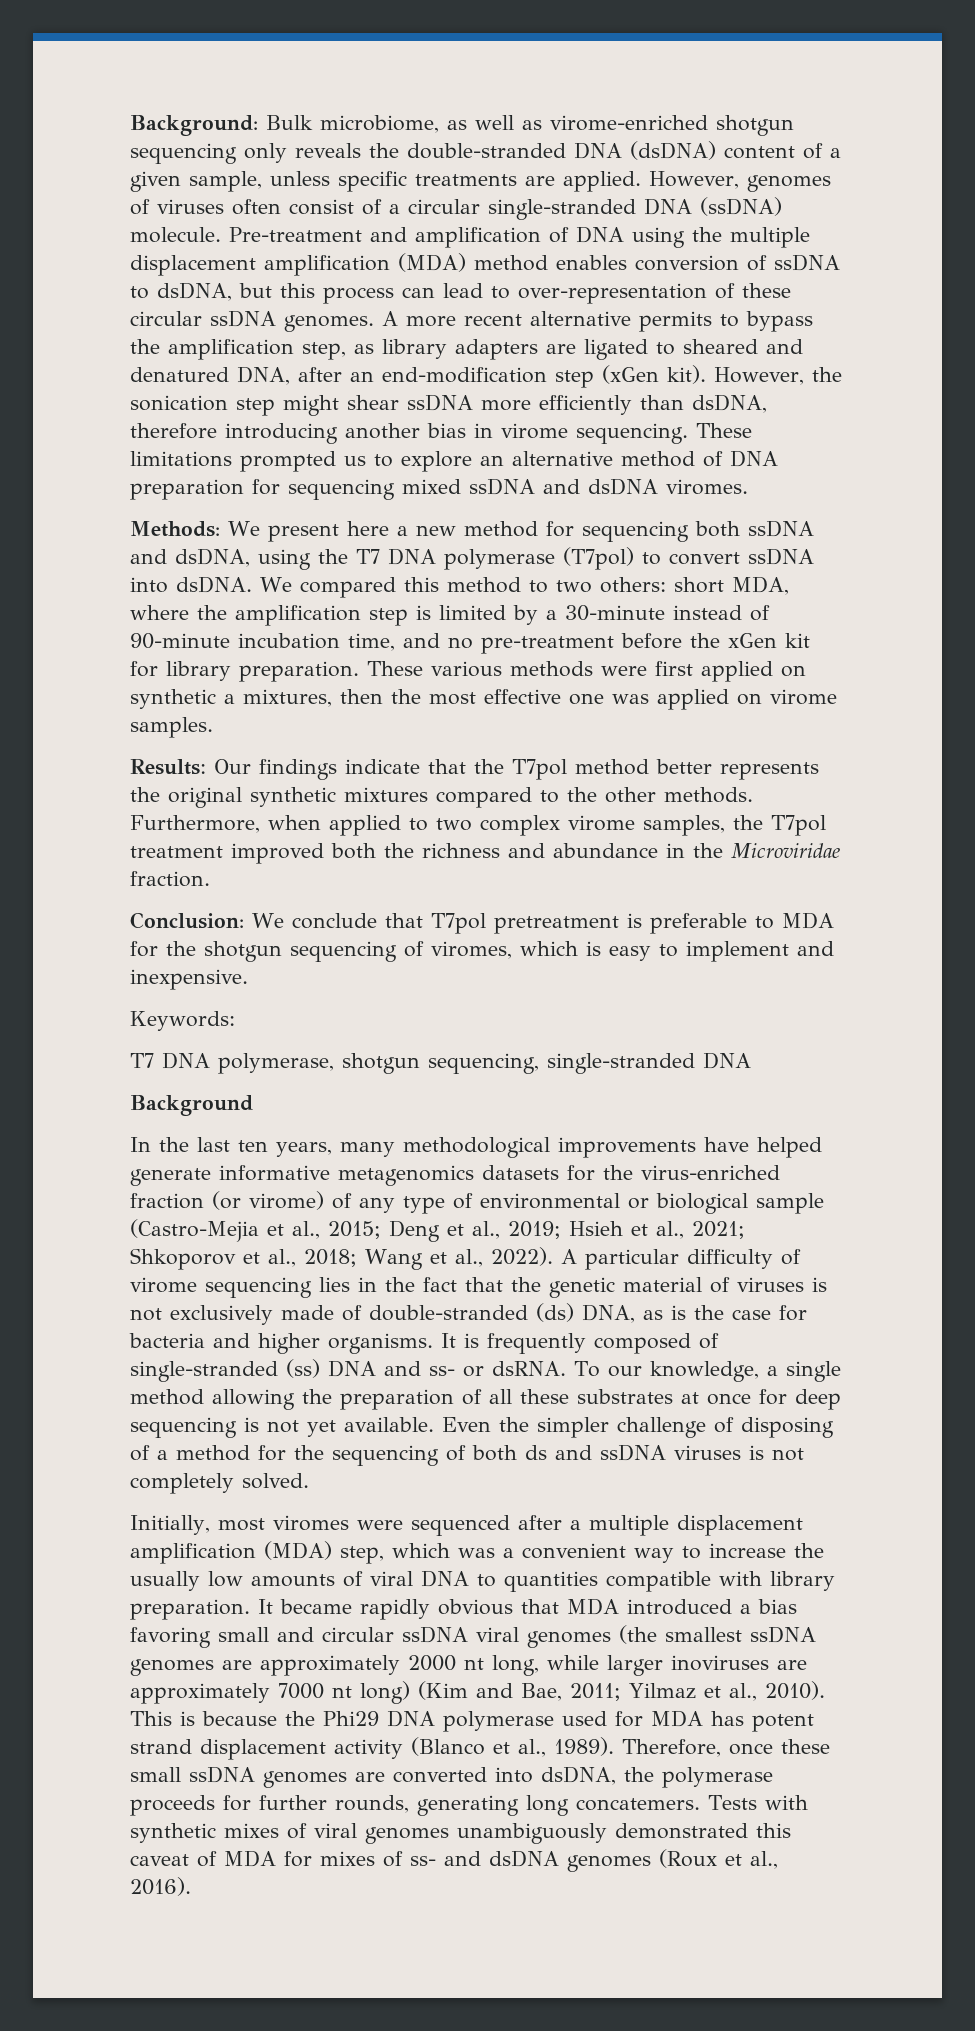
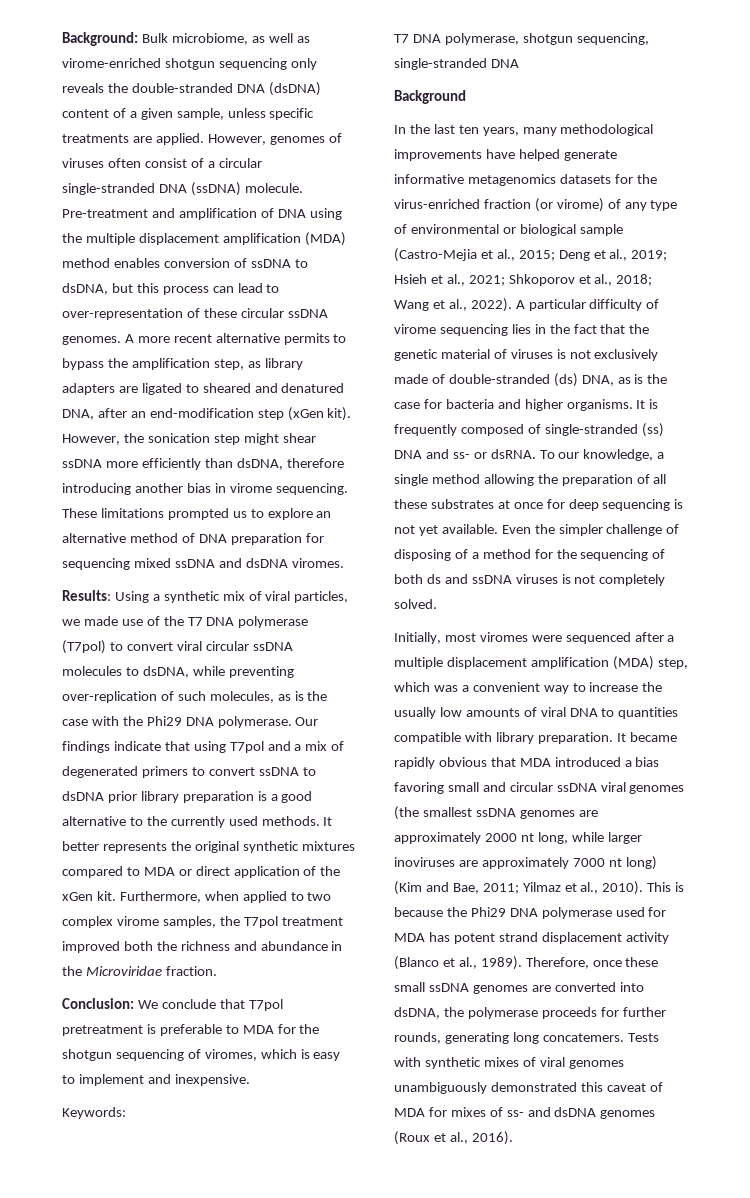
- Methods: We present here a new method for sequencing both ssDNA and dsDNA, using the T7 DNA polymerase (T7pol) to convert ssDNA into dsDNA. We compared this method to two others: short MDA, where the amplification step is limited by a 30-minute instead of 90-minute incubation time, and no pre-treatment before the xGen kit for library preparation. These various methods were first applied on synthetic a mixtures, then the most effective one was applied on virome samples.
- Results: Our findings indicate that the T7pol method better represents the original synthetic mixtures compared to the other methods.
+ Results: Using a synthetic mix of viral particles, we made use of the T7 DNA polymerase (T7pol) to convert viral circular ssDNA molecules to dsDNA, while preventing over-replication of such molecules, as is the case with the Phi29 DNA polymerase. Our findings indicate that using T7pol and a mix of degenerated primers to convert ssDNA to dsDNA prior library preparation is a good alternative to the currently used methods. It better represents the original synthetic mixtures compared to MDA or direct application of the xGen kit.

